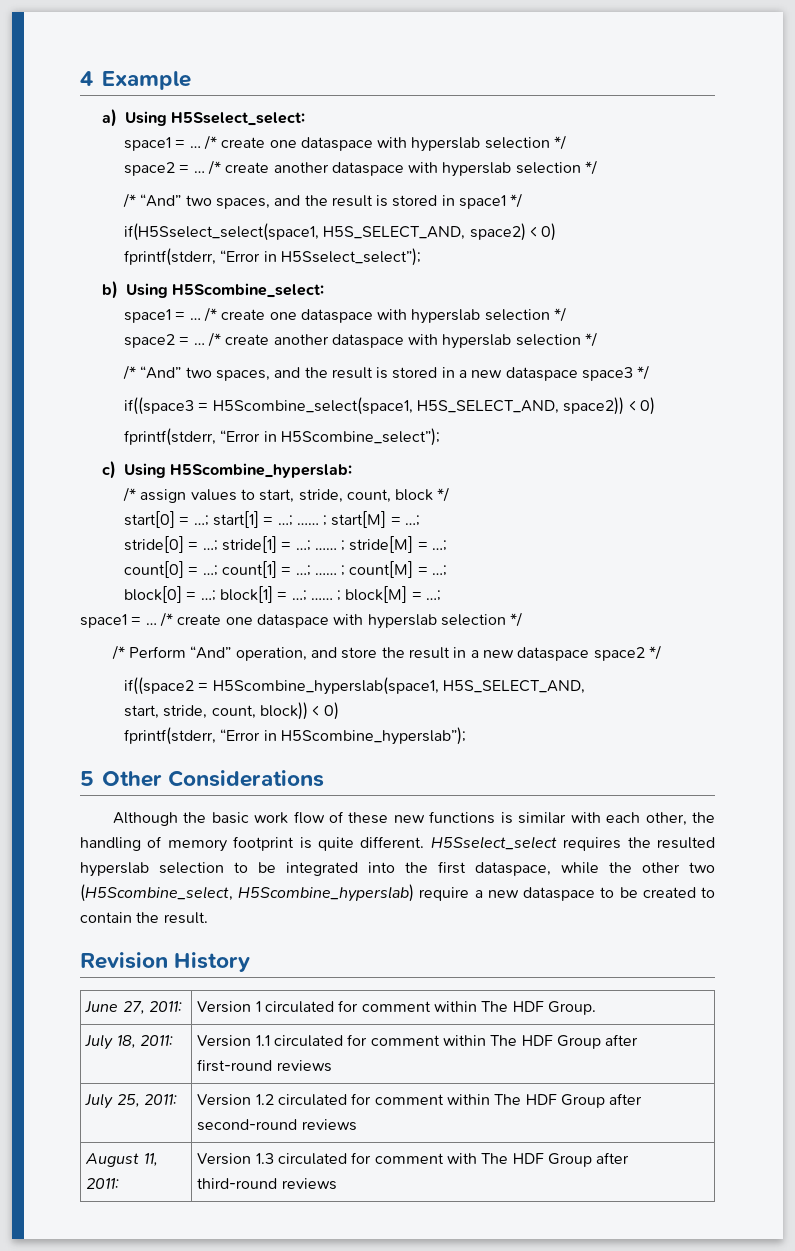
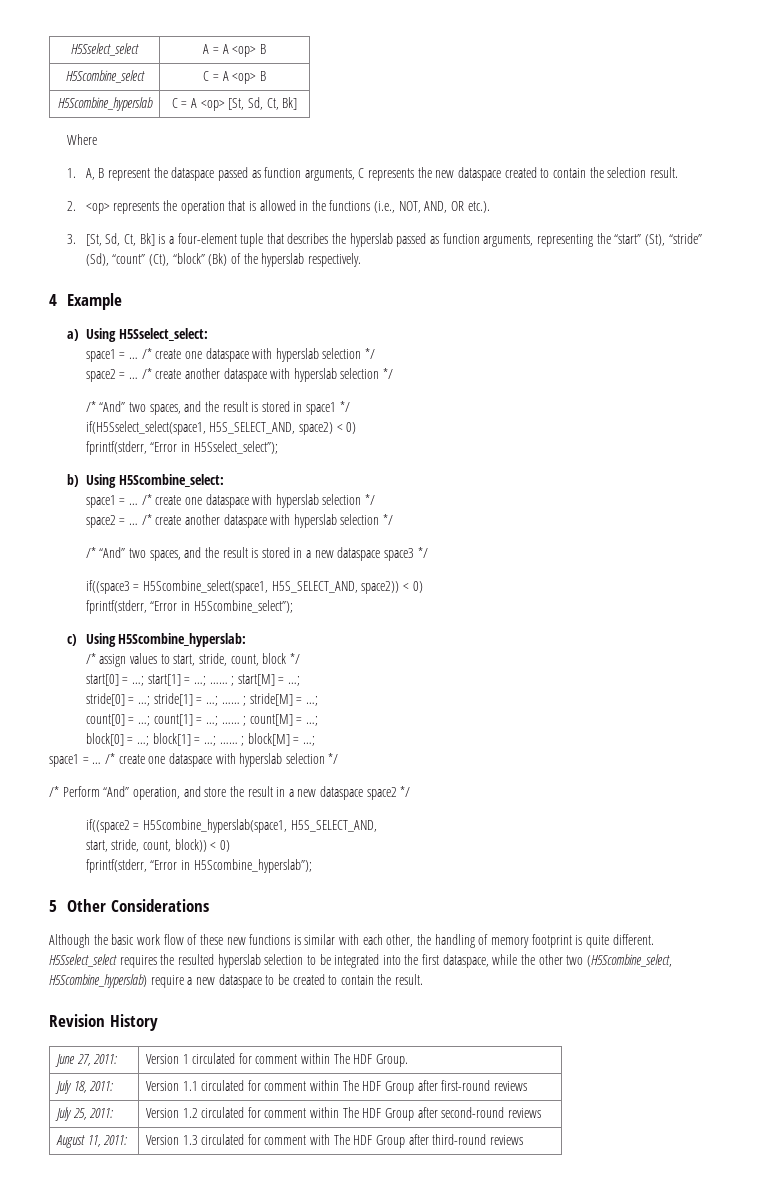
+ H5Sselect_select | A = A <op> B
+ H5Scombine_select | C = A <op> B
+ H5Scombine_hyperslab | C = A <op> [St, Sd, Ct, Bk]
+ Where
+ 1. A, B represent the dataspace passed as function arguments, C represents the new dataspace created to contain the selection result.
+ 2. <op> represents the operation that is allowed in the functions (i.e., NOT, AND, OR etc.).
+ 3. [St, Sd, Ct, Bk] is a four-element tuple that describes the hyperslab passed as function arguments, representing the “start” (St), “stride” (Sd), “count” (Ct), “block” (Bk) of the hyperslab respectively.

